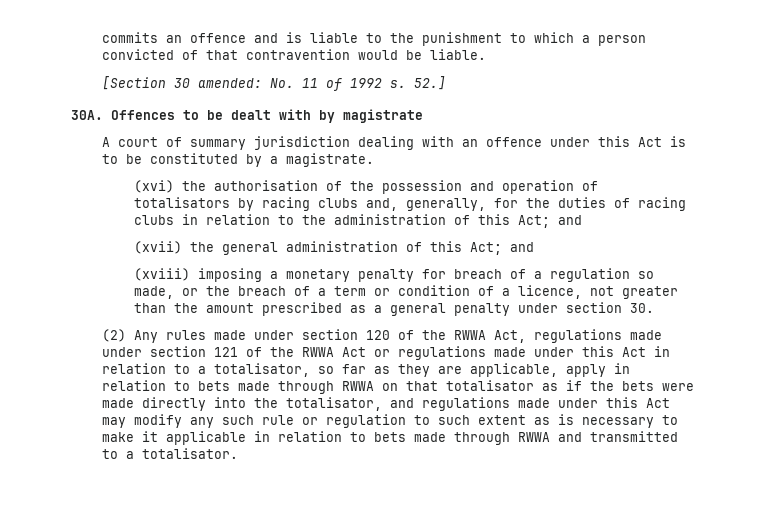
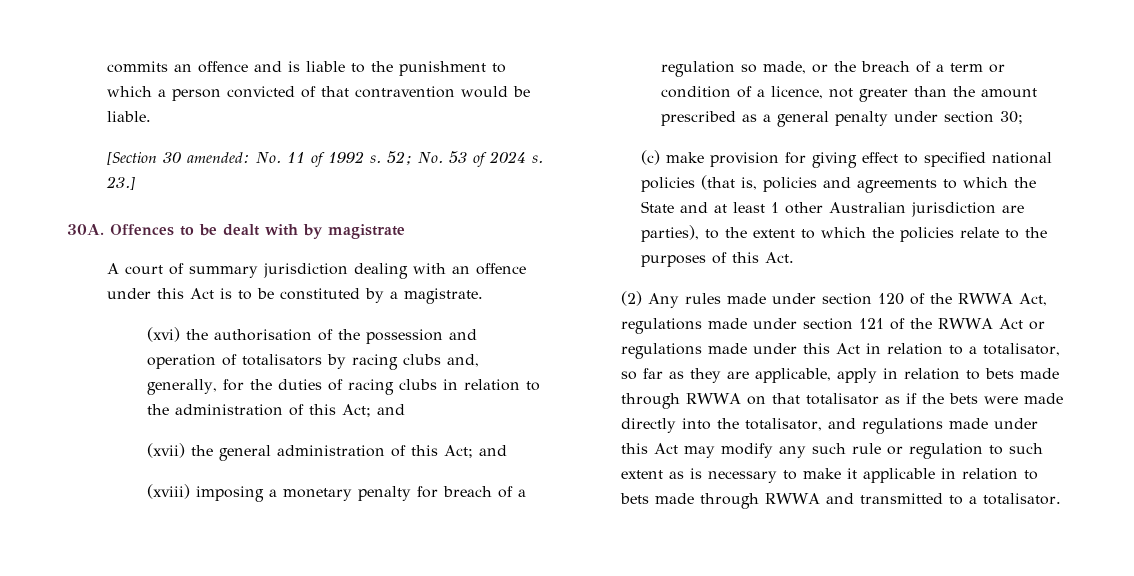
- 52.]
+ 52; No. 53 of 2024 s. 23.]
- (xviii) imposing a monetary penalty for breach of a regulation so made, or the breach of a term or condition of a licence, not greater than the amount prescribed as a general penalty under section 30.
+ (xviii) imposing a monetary penalty for breach of a regulation so made, or the breach of a term or condition of a licence, not greater than the amount prescribed as a general penalty under section 30;
+ (c) make provision for giving effect to specified national policies (that is, policies and agreements to which the State and at least 1 other Australian jurisdiction are parties), to the extent to which the policies relate to the purposes of this Act.

